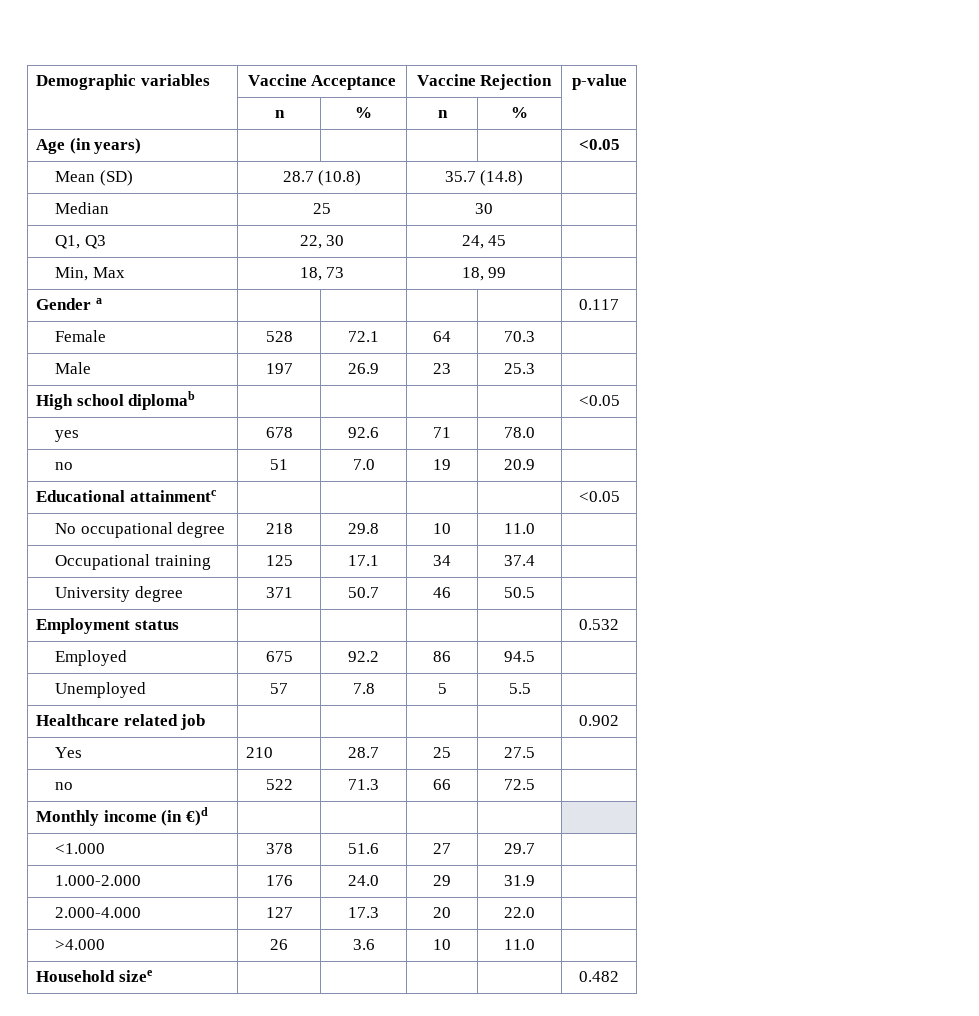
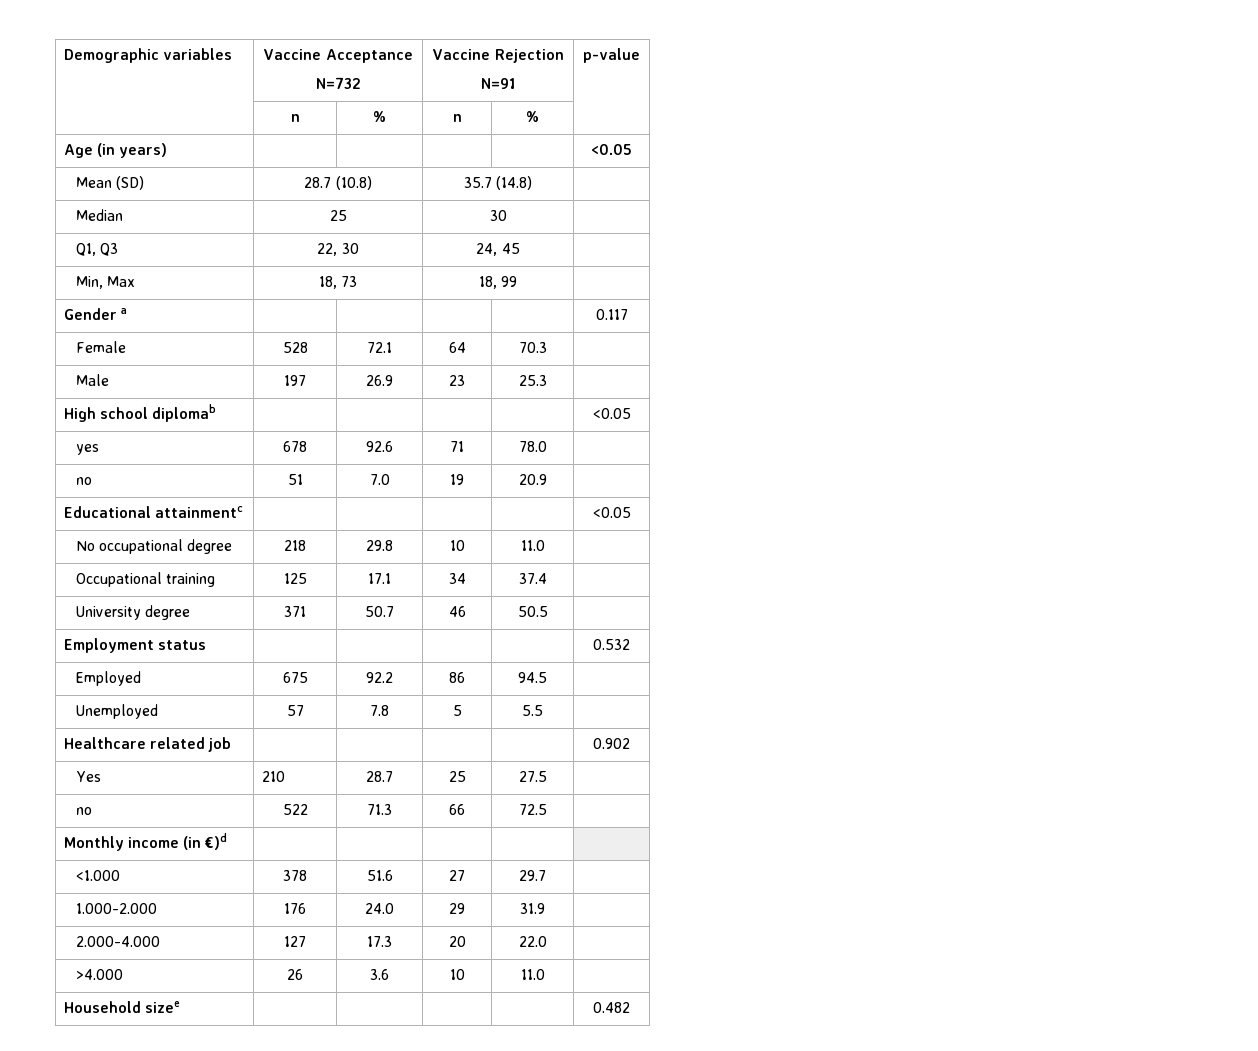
- Demographic variables | Vaccine Acceptance | Vaccine Rejection | p-value
+ Demographic variables | Vaccine Acceptance
+ N=732 | Vaccine Rejection
+ N=91 | p-value

